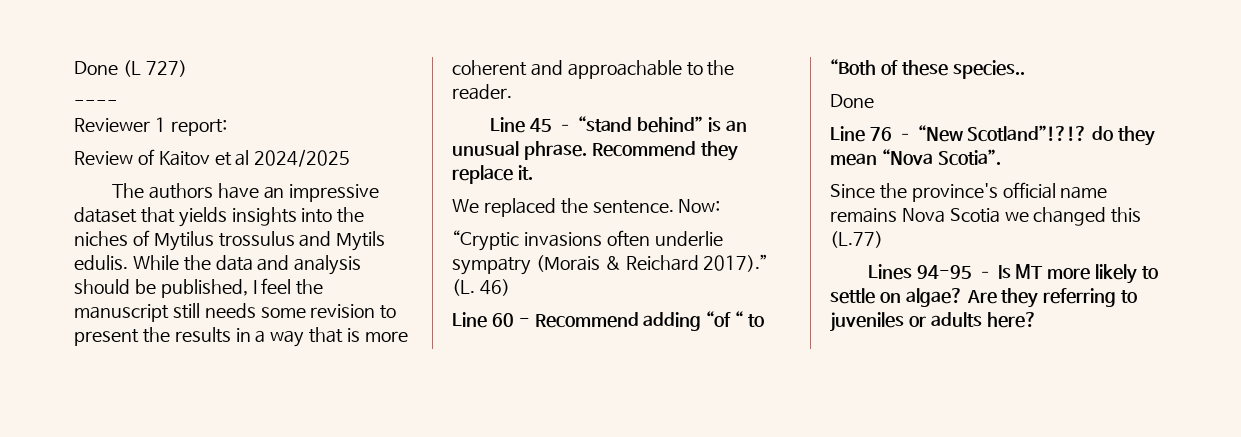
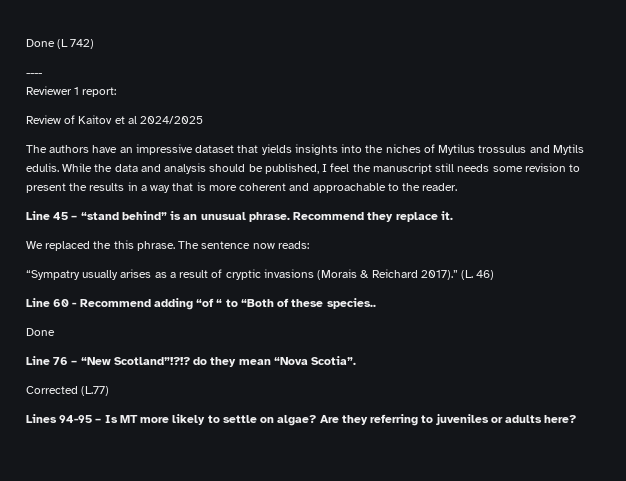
- Done (L 727)
+ Done (L 742)
- We replaced the sentence. Now:
- “Cryptic invasions often underlie sympatry (Morais & Reichard 2017).”
+ We replaced the this phrase. The sentence now reads:
+ “Sympatry usually arises as a result of cryptic invasions (Morais & Reichard 2017).”
- Since the province's official name remains Nova Scotia we changed this (L.77)
+ Corrected (L.77)

